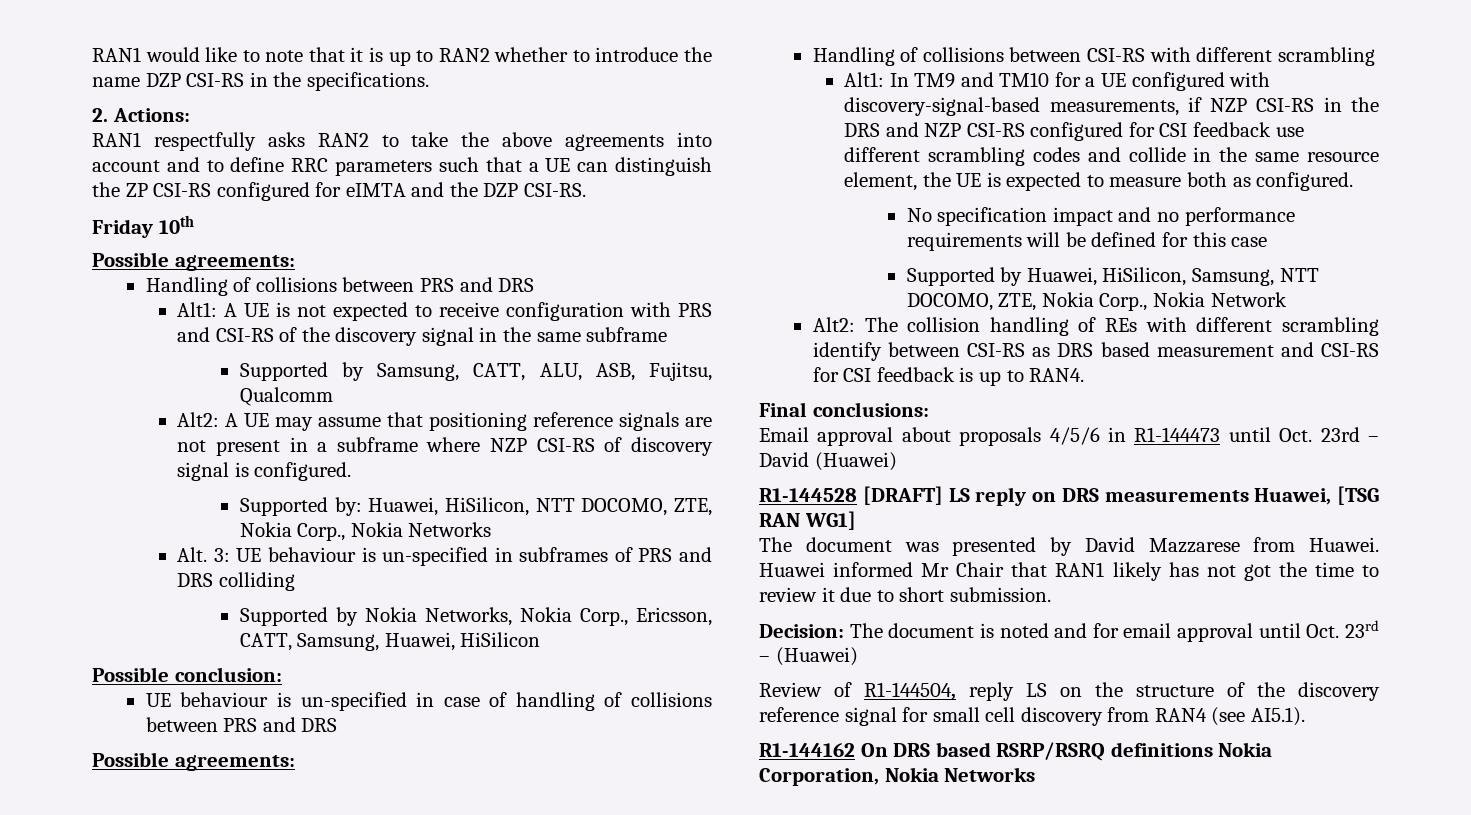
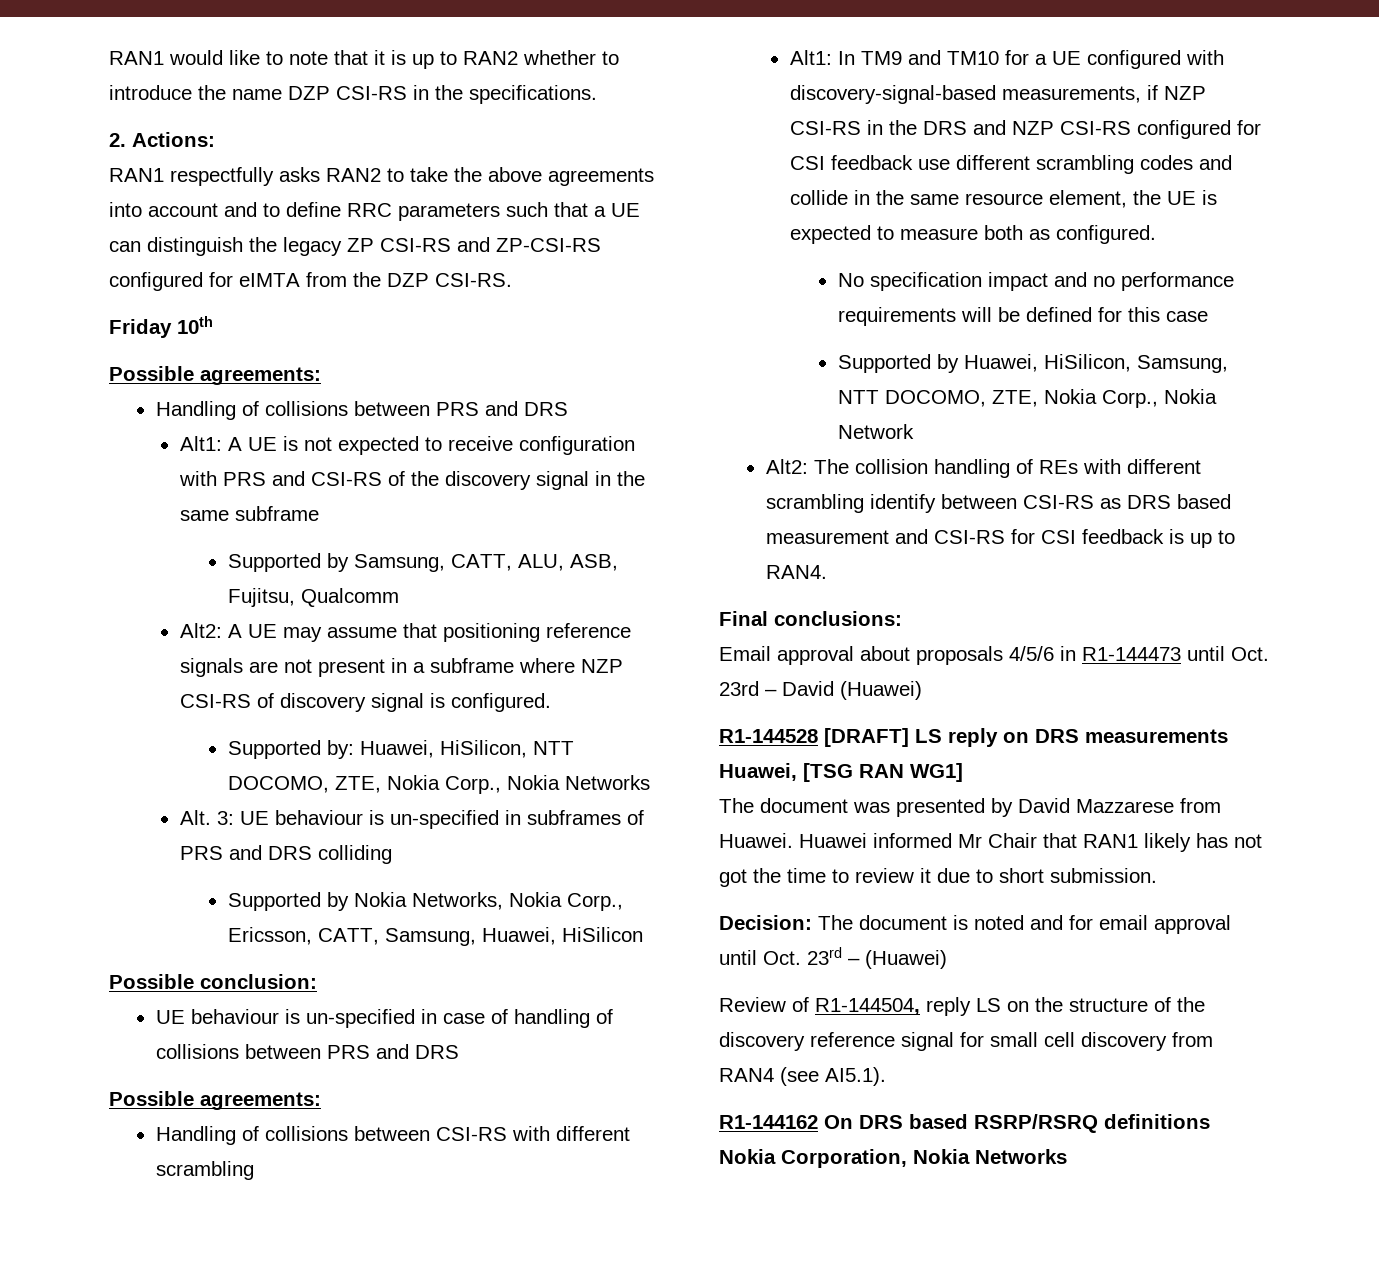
- RAN1 respectfully asks RAN2 to take the above agreements into account and to define RRC parameters such that a UE can distinguish the ZP CSI-RS configured for eIMTA and the DZP CSI-RS.
+ RAN1 respectfully asks RAN2 to take the above agreements into account and to define RRC parameters such that a UE can distinguish the legacy ZP CSI-RS and ZP-CSI-RS configured for eIMTA from the DZP CSI-RS.

